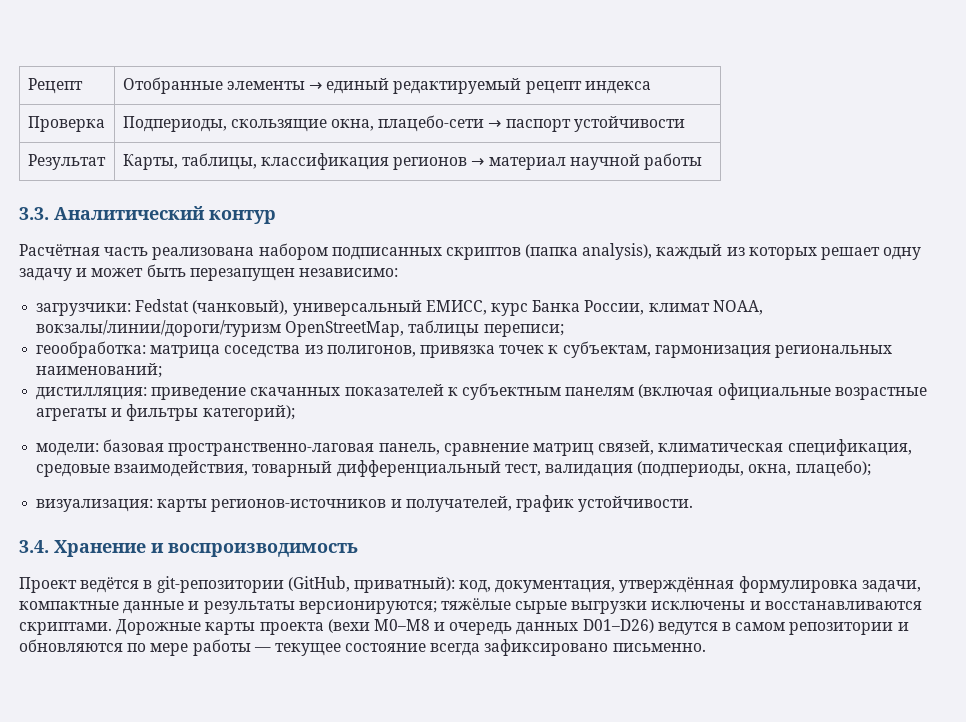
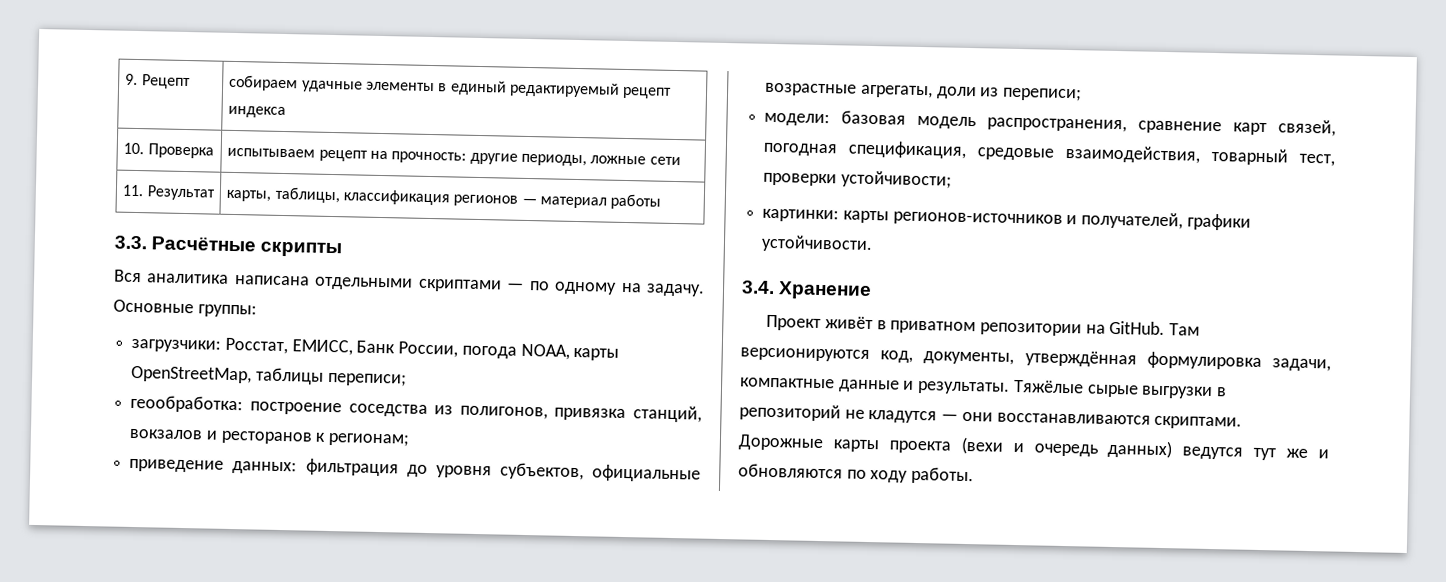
- Рецепт | Отобранные элементы → единый редактируемый рецепт индекса
+ 9. Рецепт | собираем удачные элементы в единый редактируемый рецепт индекса
- Проверка | Подпериоды, скользящие окна, плацебо-сети → паспорт устойчивости
- Результат | Карты, таблицы, классификация регионов → материал научной работы
+ 10. Проверка | испытываем рецепт на прочность: другие периоды, ложные сети
+ 11. Результат | карты, таблицы, классификация регионов — материал работы
- 3.3. Аналитический контур
- Расчётная часть реализована набором подписанных скриптов (папка analysis), каждый из которых решает одну задачу и может быть перезапущен независимо:
- загрузчики: Fedstat (чанковый), универсальный ЕМИСС, курс Банка России, климат NOAA, вокзалы/линии/дороги/туризм OpenStreetMap, таблицы переписи;
+ 3.3. Расчётные скрипты
+ Вся аналитика написана отдельными скриптами — по одному на задачу. Основные группы:
+ загрузчики: Росстат, ЕМИСС, Банк России, погода NOAA, карты OpenStreetMap, таблицы переписи;
- геообработка: матрица соседства из полигонов, привязка точек к субъектам, гармонизация региональных наименований;
- дистилляция: приведение скачанных показателей к субъектным панелям (включая официальные возрастные агрегаты и фильтры категорий);
- модели: базовая пространственно-лаговая панель, сравнение матриц связей, климатическая спецификация, средовые взаимодействия, товарный дифференциальный тест, валидация (подпериоды, окна, плацебо);
- визуализация: карты регионов-источников и получателей, график устойчивости.
+ геообработка: построение соседства из полигонов, привязка станций, вокзалов и ресторанов к регионам;
+ приведение данных: фильтрация до уровня субъектов, официальные возрастные агрегаты, доли из переписи;
+ модели: базовая модель распространения, сравнение карт связей, погодная спецификация, средовые взаимодействия, товарный тест, проверки устойчивости;
+ картинки: карты регионов-источников и получателей, графики устойчивости.
- 3.4. Хранение и воспроизводимость
+ 3.4. Хранение
- Проект ведётся в git-репозитории (GitHub, приватный): код, документация, утверждённая формулировка задачи, компактные данные и результаты версионируются; тяжёлые сырые выгрузки исключены и восстанавливаются скриптами.
+ Проект живёт в приватном репозитории на GitHub. Там версионируются код, документы, утверждённая формулировка задачи, компактные данные и результаты. Тяжёлые сырые выгрузки в репозиторий не кладутся — они восстанавливаются скриптами.
- Дорожные карты проекта (вехи M0–M8 и очередь данных D01–D26) ведутся в самом репозитории и обновляются по мере работы — текущее состояние всегда зафиксировано письменно.
+ Дорожные карты проекта (вехи и очередь данных) ведутся тут же и обновляются по ходу работы.

